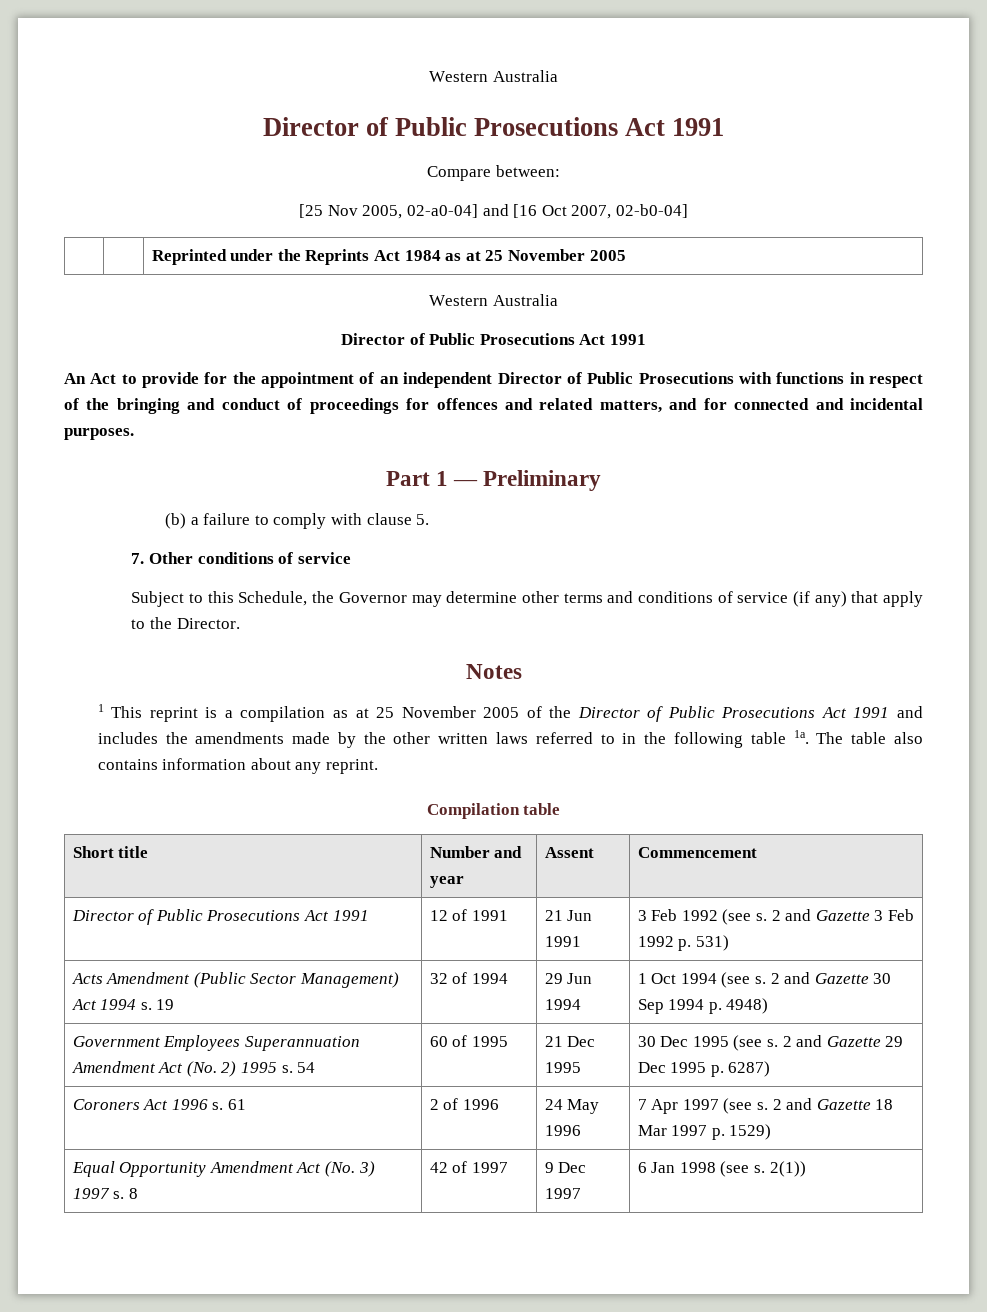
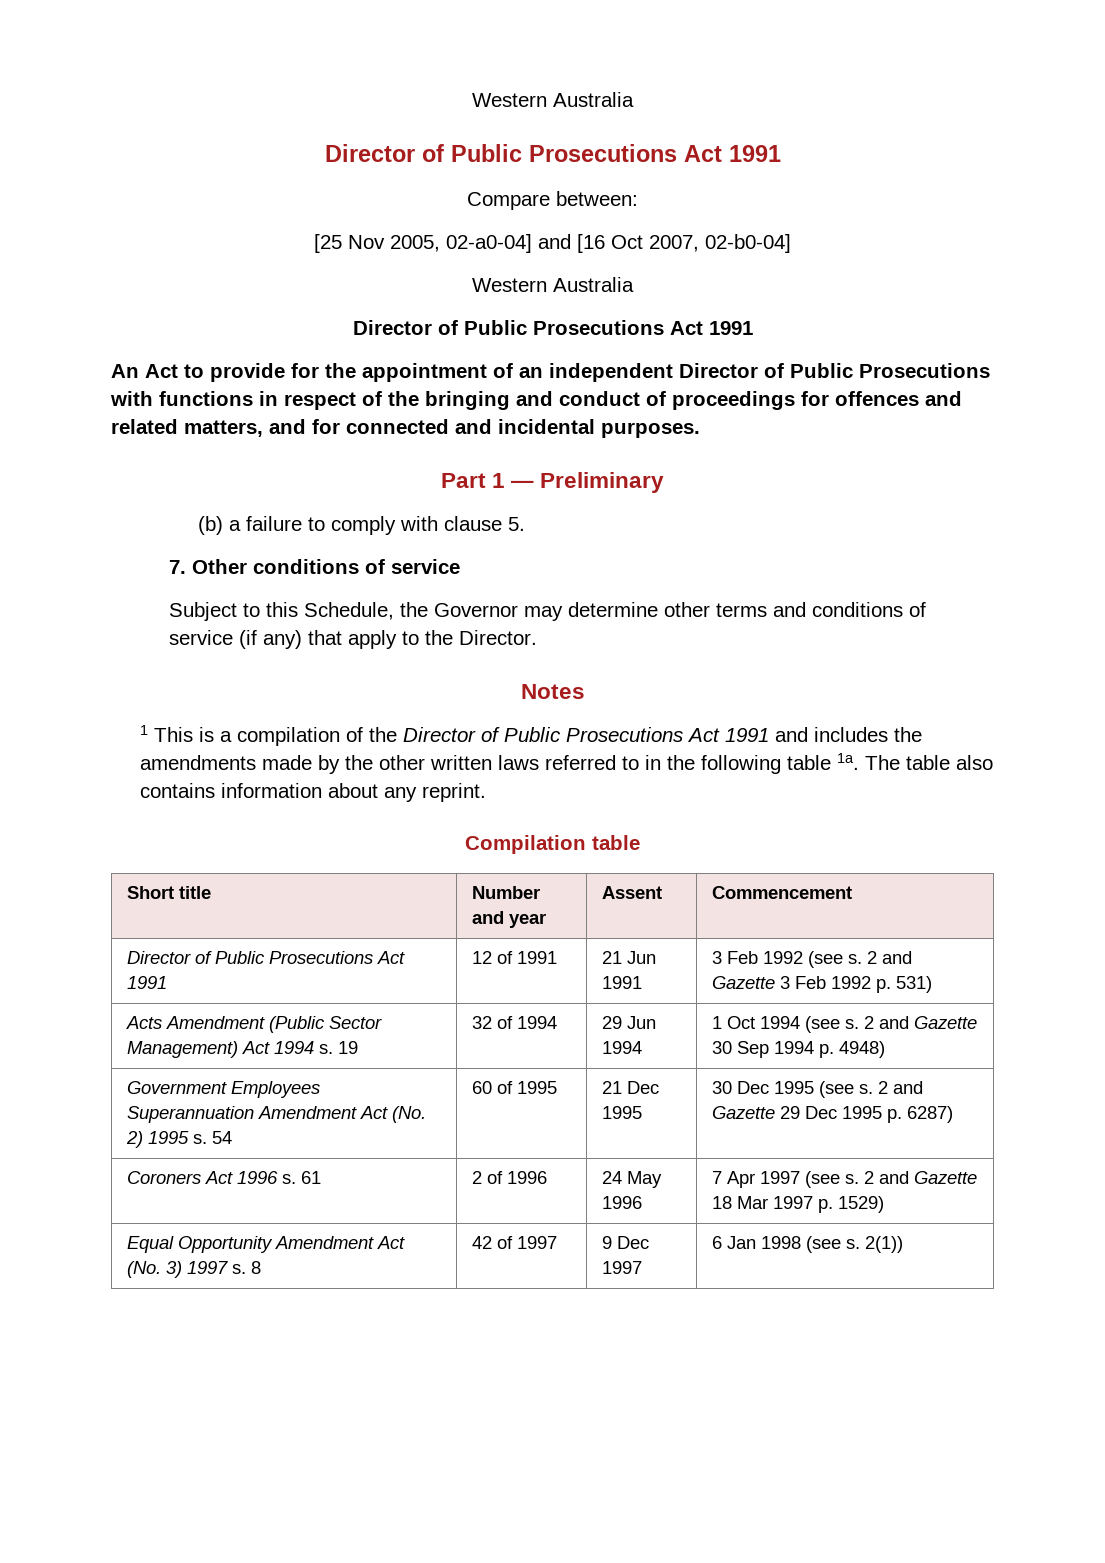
- | | Reprinted under the Reprints Act 1984 as at 25 November 2005
- 1 This reprint is a compilation as at 25 November 2005 of the Director of Public Prosecutions Act 1991 and includes the amendments made by the other written laws referred to in the following table 1a.
+ 1 This is a compilation of the Director of Public Prosecutions Act 1991 and includes the amendments made by the other written laws referred to in the following table 1a.

